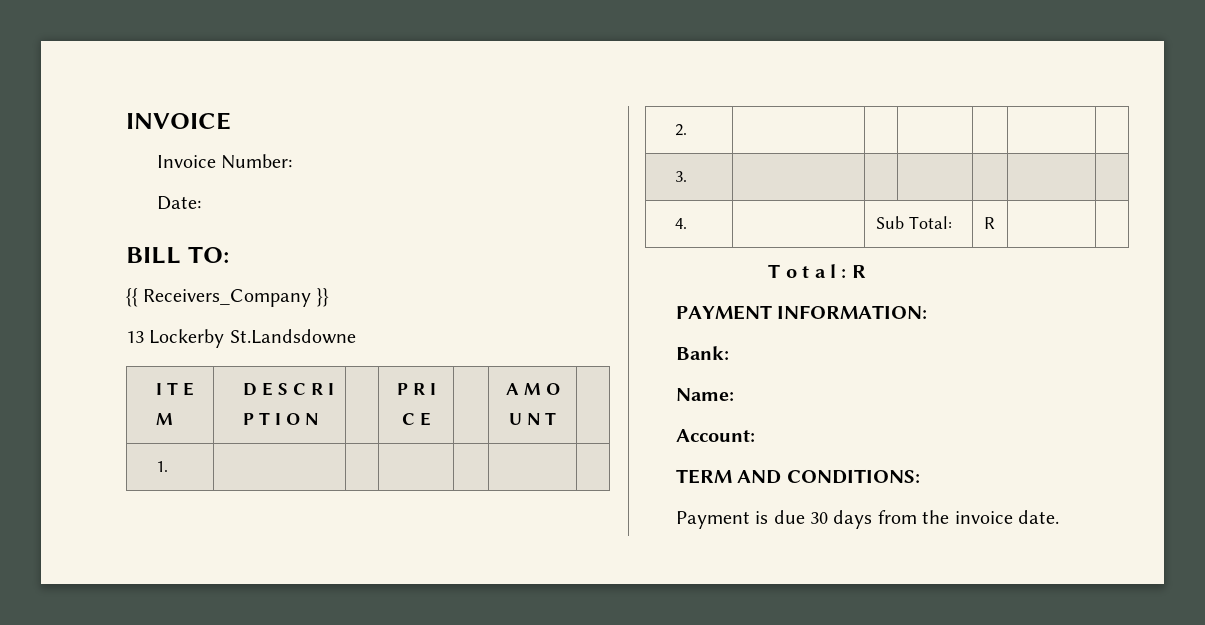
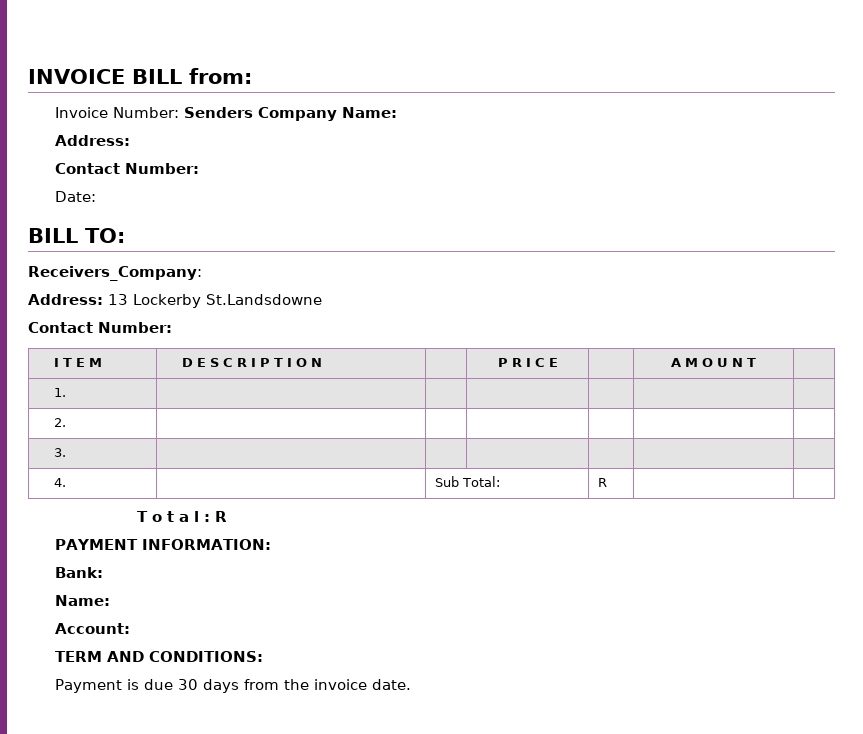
- INVOICE
+ INVOICE BILL from:
- Invoice Number:
+ Invoice Number: Senders Company Name:
+ Address:
+ Contact Number:
- {{ Receivers_Company }}
- 13 Lockerby St.Landsdowne
+ Receivers_Company:
+ Address: 13 Lockerby St.Landsdowne
+ Contact Number:

